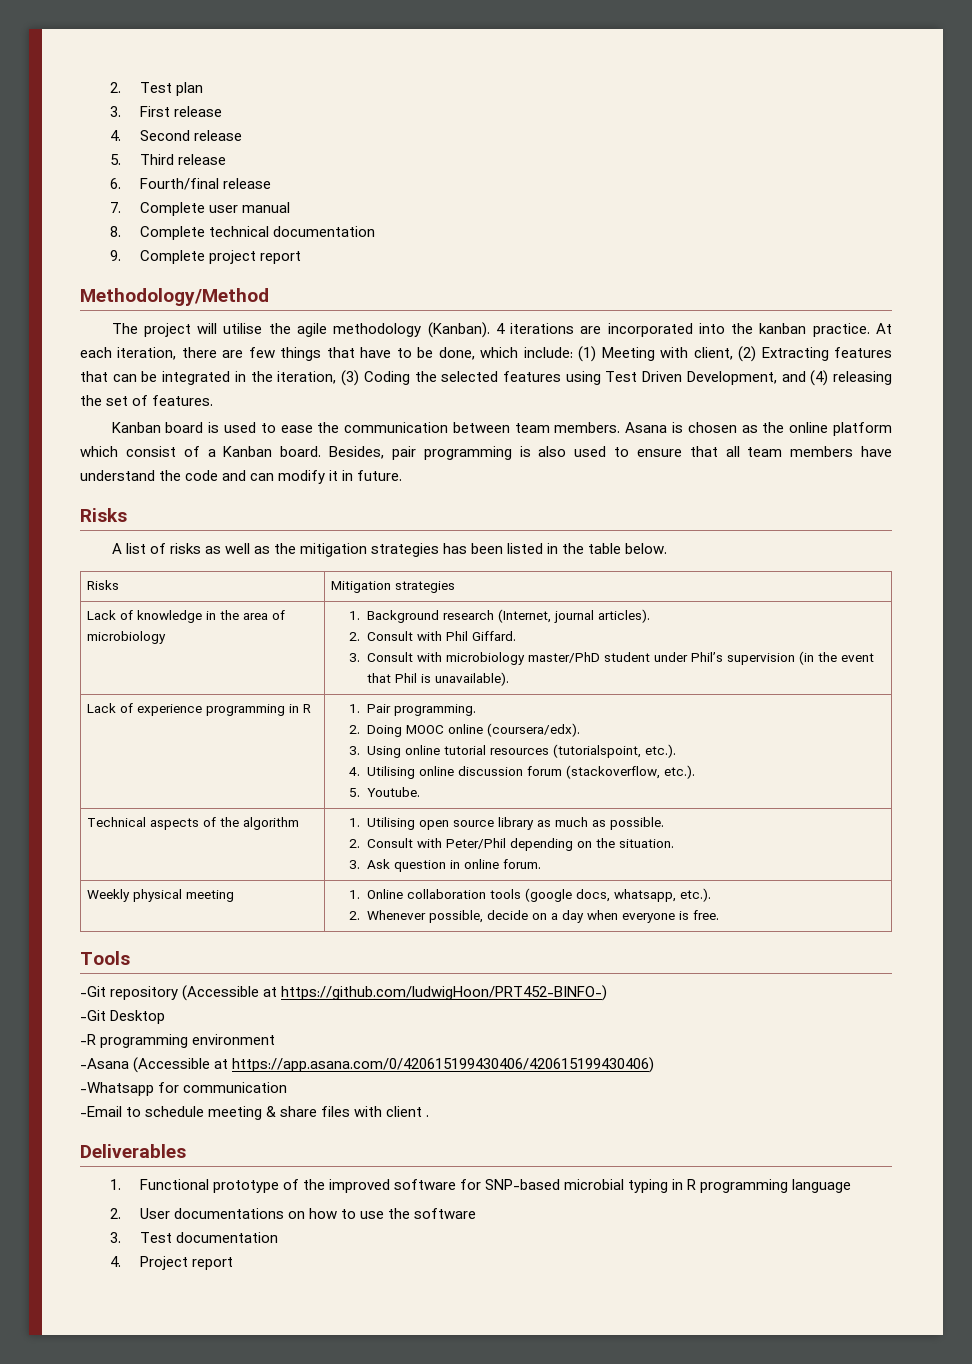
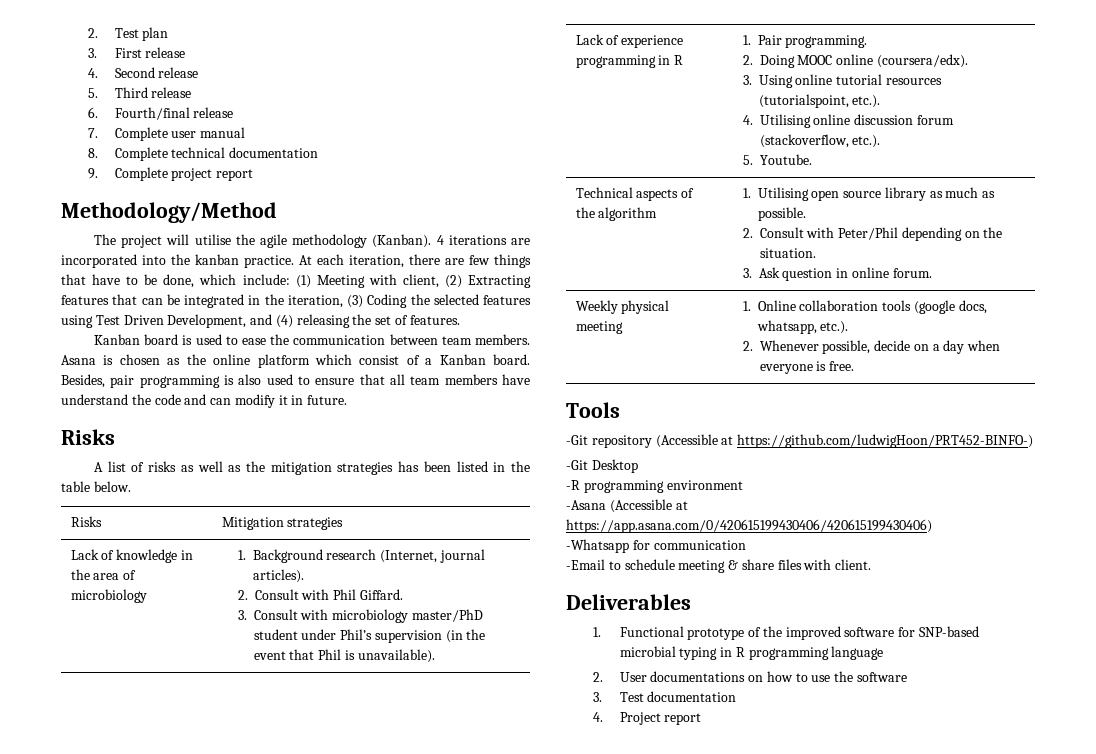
- -Email to schedule meeting & share files with client .
+ -Email to schedule meeting & share files with client.

